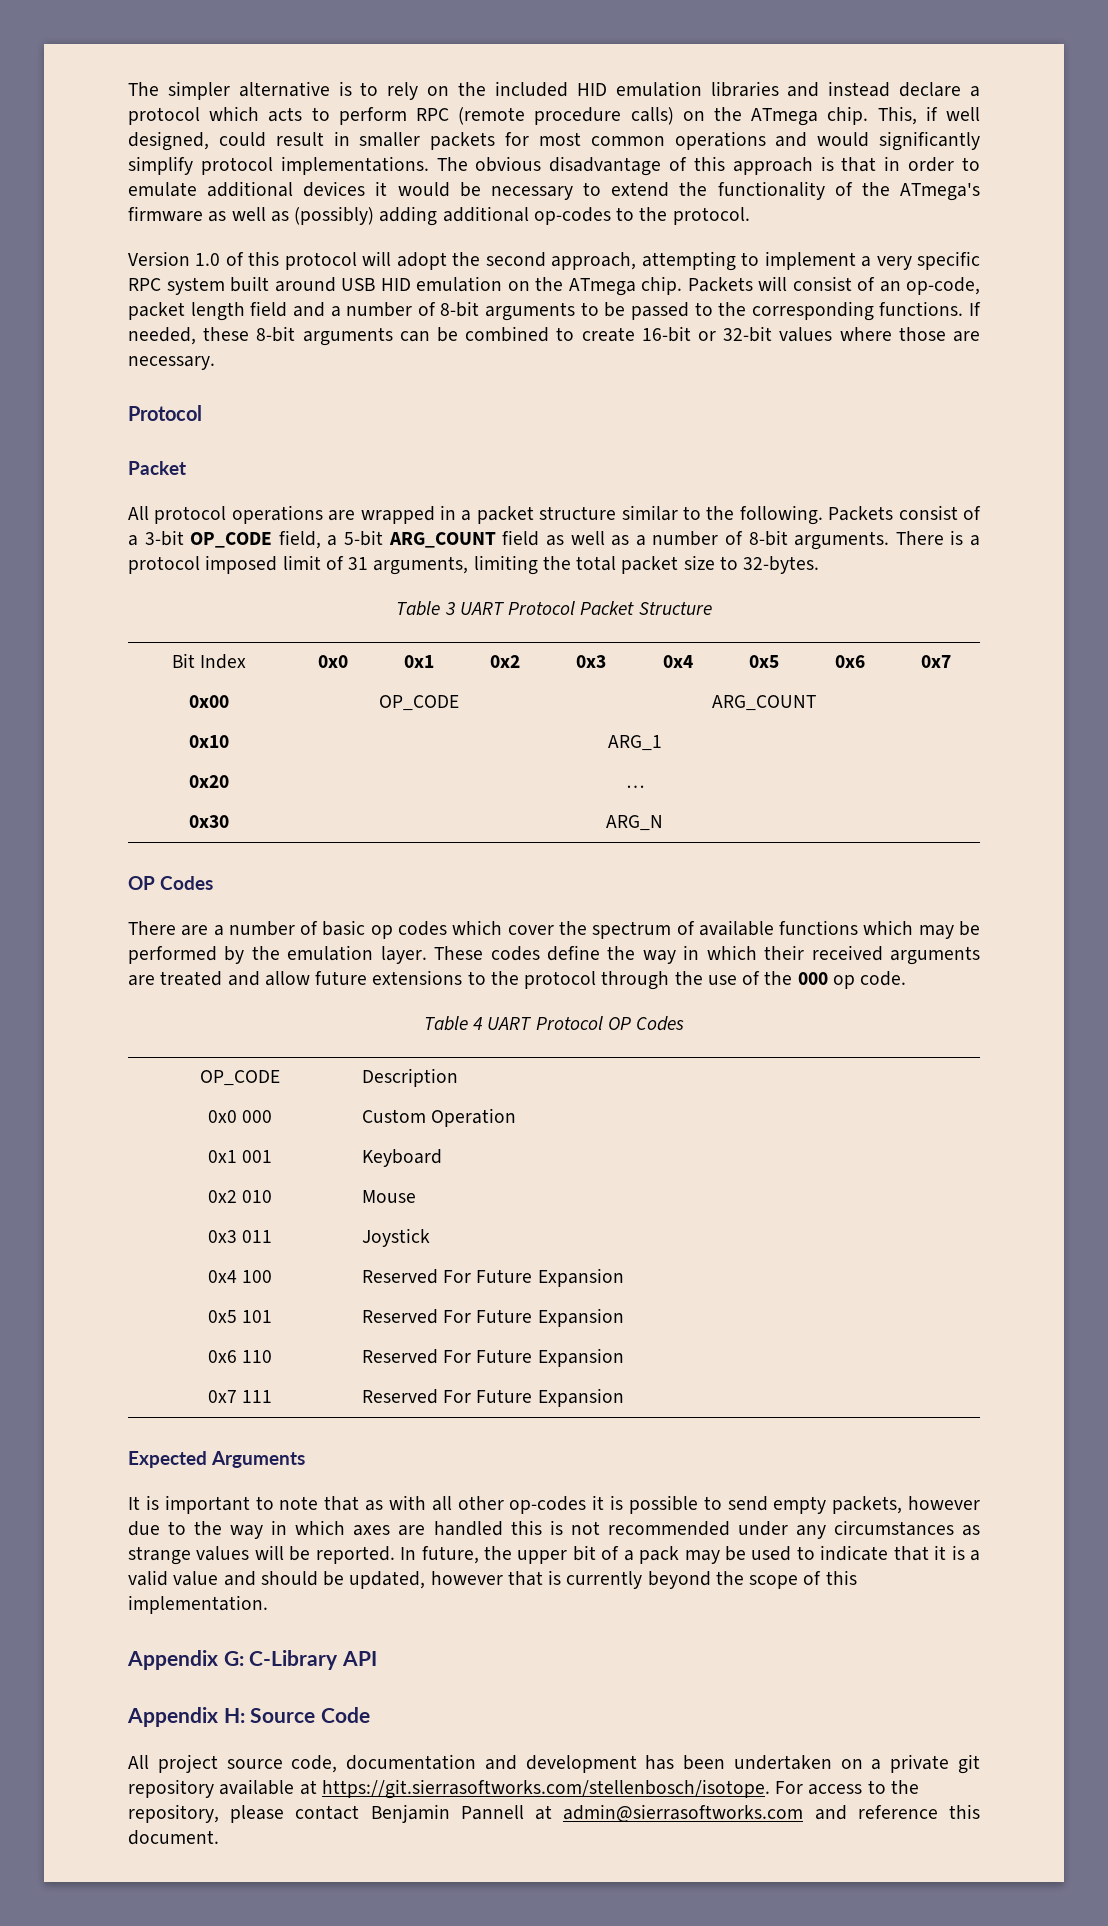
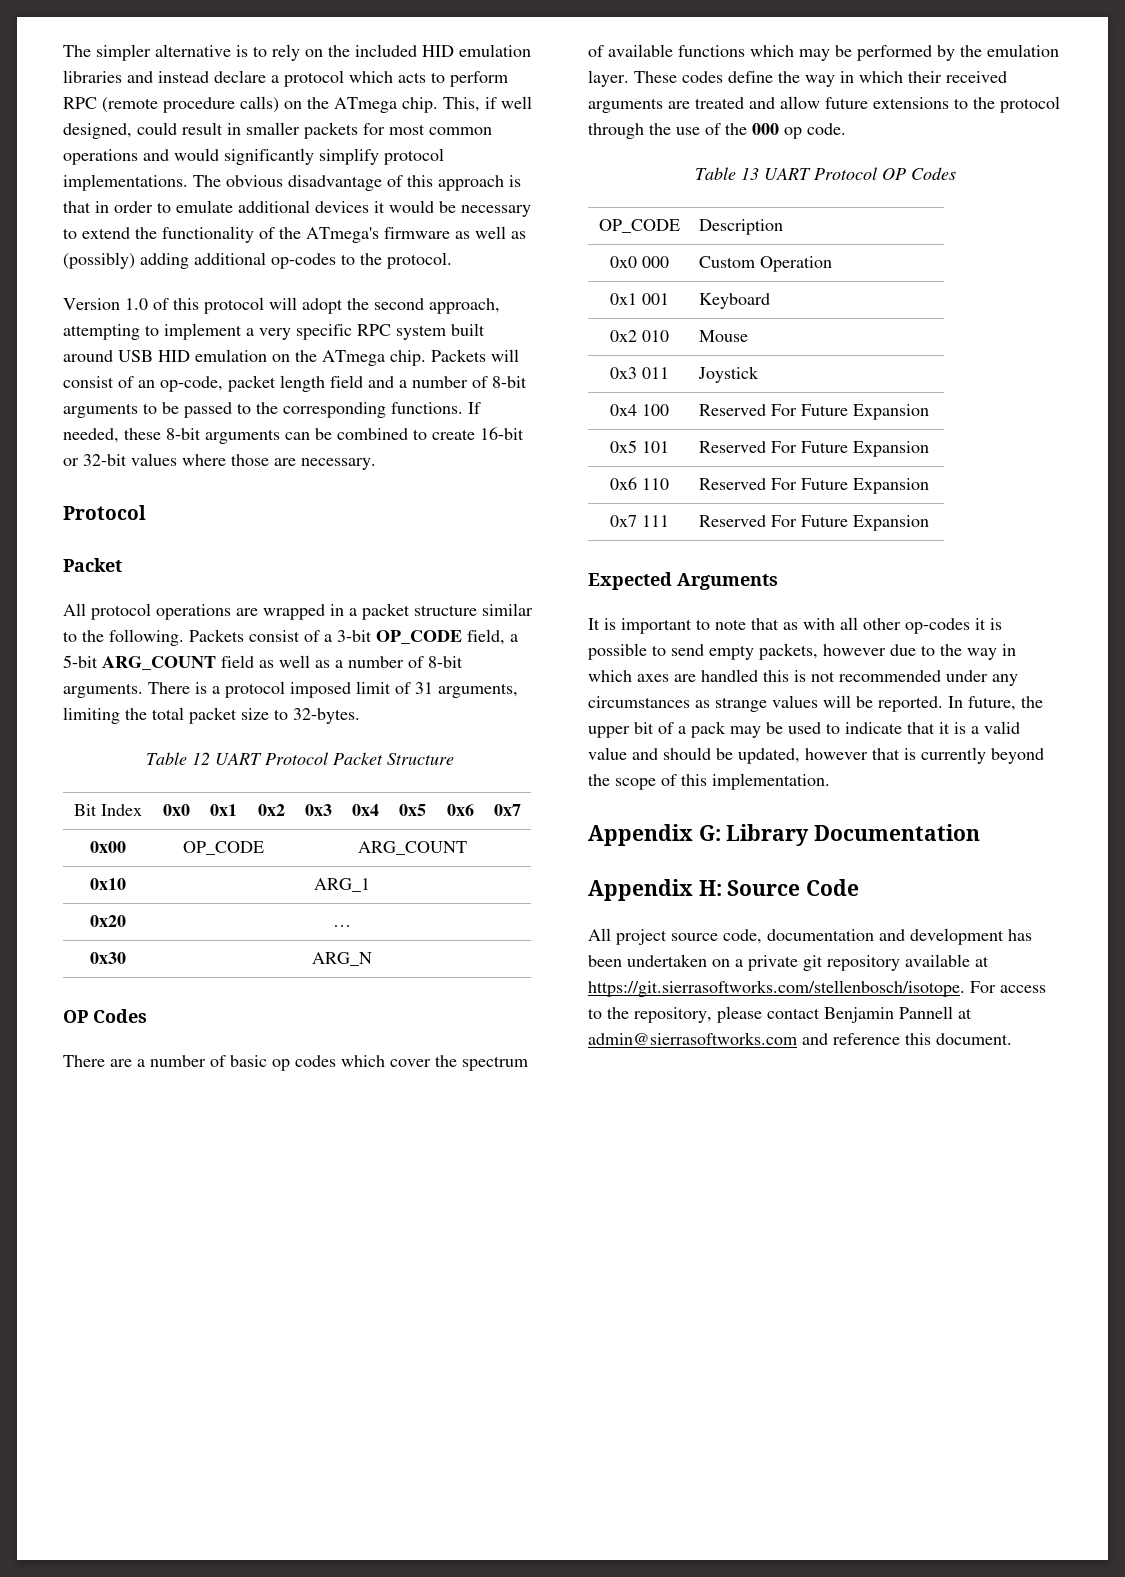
- Table 3 UART Protocol Packet Structure
+ Table 12 UART Protocol Packet Structure
- Table 4 UART Protocol OP Codes
+ Table 13 UART Protocol OP Codes
- Appendix G: C-Library API
+ Appendix G: Library Documentation

